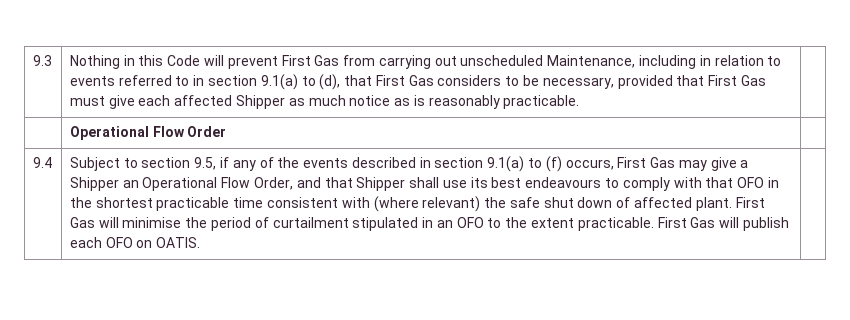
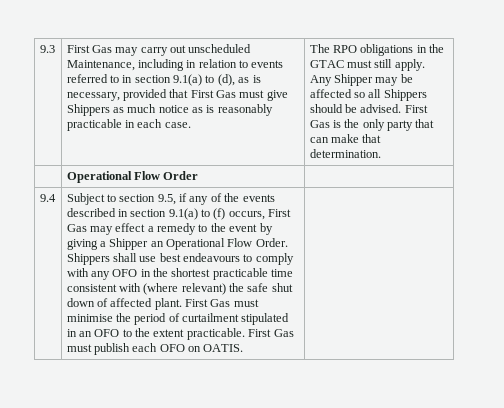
- Nothing in this Code will prevent First Gas from carrying out unscheduled Maintenance, including in relation to events referred to in section 9.1(a) to (d), that First Gas considers to be necessary, provided that First Gas must give each affected Shipper as much notice as is reasonably practicable.
+ First Gas may carry out unscheduled Maintenance, including in relation to events referred to in section 9.1(a) to (d), as is necessary, provided that First Gas must give Shippers as much notice as is reasonably practicable in each case. | The RPO obligations in the GTAC must still apply. Any Shipper may be affected so all Shippers should be advised. First Gas is the only party that can make that determination.
- Subject to section 9.5, if any of the events described in section 9.1(a) to (f) occurs, First Gas may give a Shipper an Operational Flow Order, and that Shipper shall use its best endeavours to comply with that OFO in the shortest practicable time consistent with (where relevant) the safe shut down of affected plant.
+ Subject to section 9.5, if any of the events described in section 9.1(a) to (f) occurs, First Gas may effect a remedy to the event by giving a Shipper an Operational Flow Order. Shippers shall use best endeavours to comply with any OFO in the shortest practicable time consistent with (where relevant) the safe shut down of affected plant.
- First Gas will minimise the period of curtailment stipulated in an OFO to the extent practicable.
+ First Gas must minimise the period of curtailment stipulated in an OFO to the extent practicable.
- First Gas will publish each OFO on OATIS.
+ First Gas must publish each OFO on OATIS.

